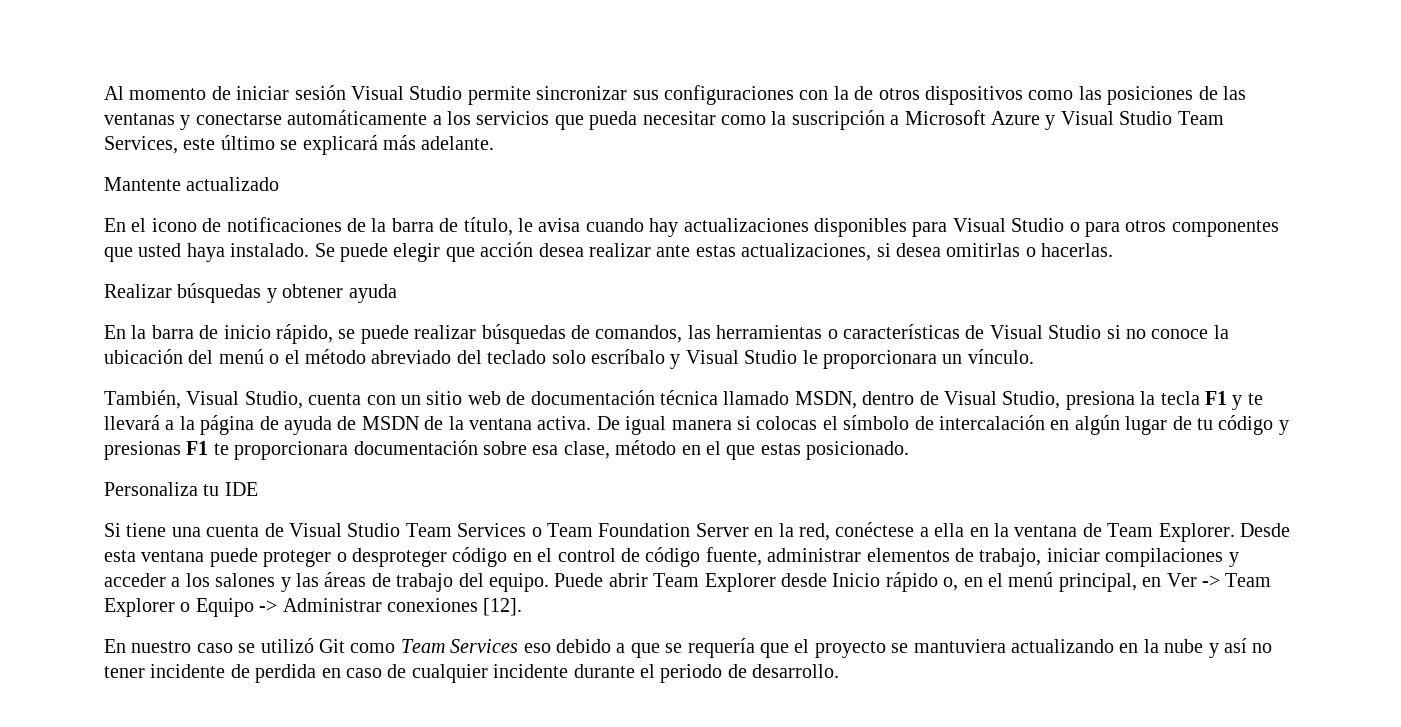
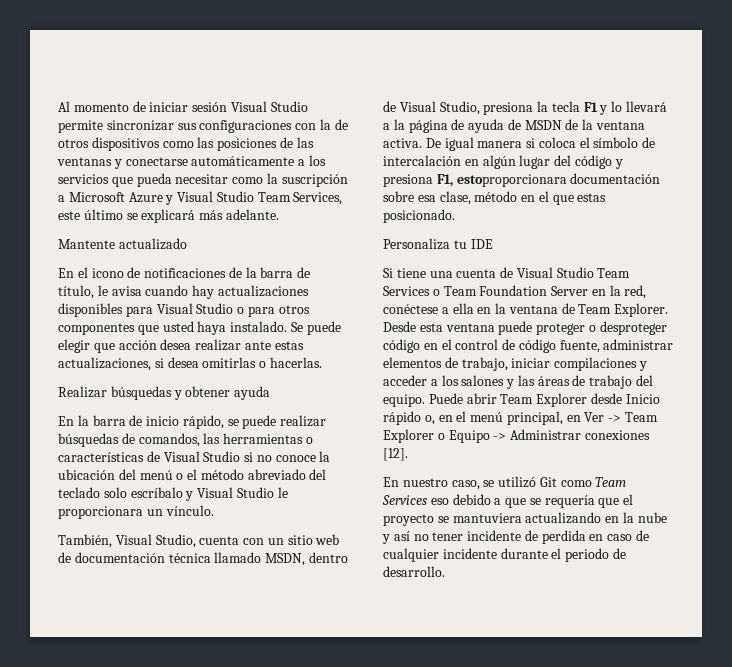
- También, Visual Studio, cuenta con un sitio web de documentación técnica llamado MSDN, dentro de Visual Studio, presiona la tecla F1 y te llevará a la página de ayuda de MSDN de la ventana activa.
+ También, Visual Studio, cuenta con un sitio web de documentación técnica llamado MSDN, dentro de Visual Studio, presiona la tecla F1 y lo llevará a la página de ayuda de MSDN de la ventana activa.
- De igual manera si colocas el símbolo de intercalación en algún lugar de tu código y presionas F1 te proporcionara documentación sobre esa clase, método en el que estas posicionado.
+ De igual manera si coloca el símbolo de intercalación en algún lugar del código y presiona F1, estoproporcionara documentación sobre esa clase, método en el que estas posicionado.
- En nuestro caso se utilizó Git como Team Services eso debido a que se requería que el proyecto se mantuviera actualizando en la nube y así no tener incidente de perdida en caso de cualquier incidente durante el periodo de desarrollo.
+ En nuestro caso, se utilizó Git como Team Services eso debido a que se requería que el proyecto se mantuviera actualizando en la nube y así no tener incidente de perdida en caso de cualquier incidente durante el periodo de desarrollo.

